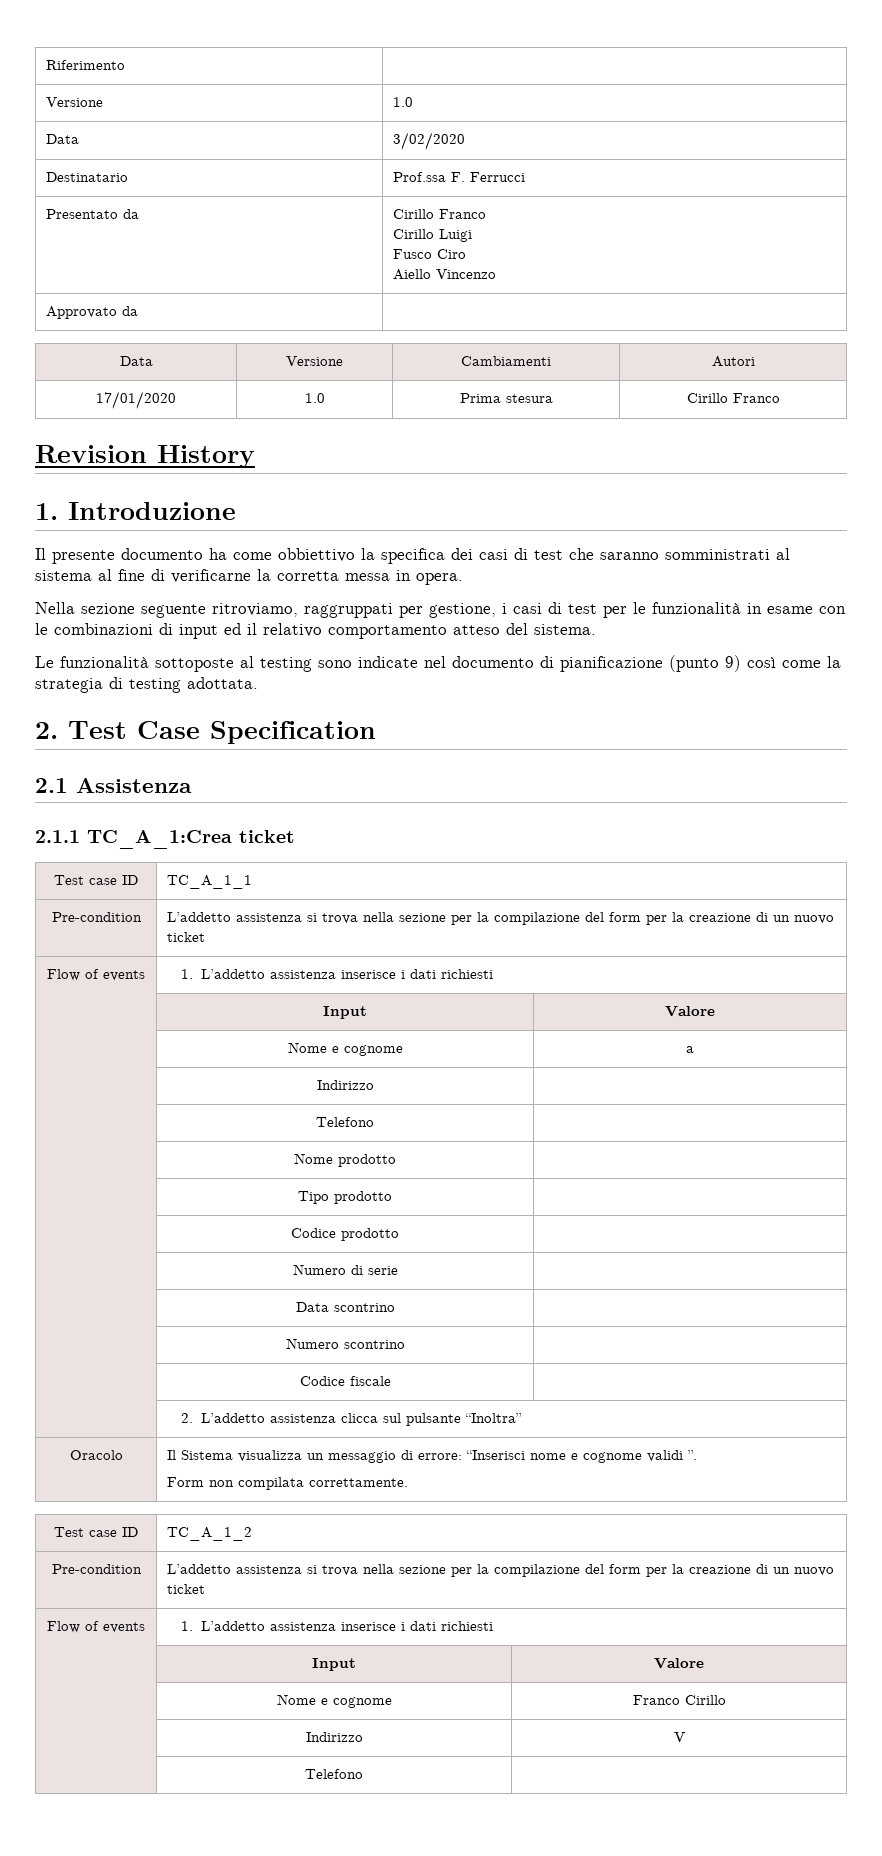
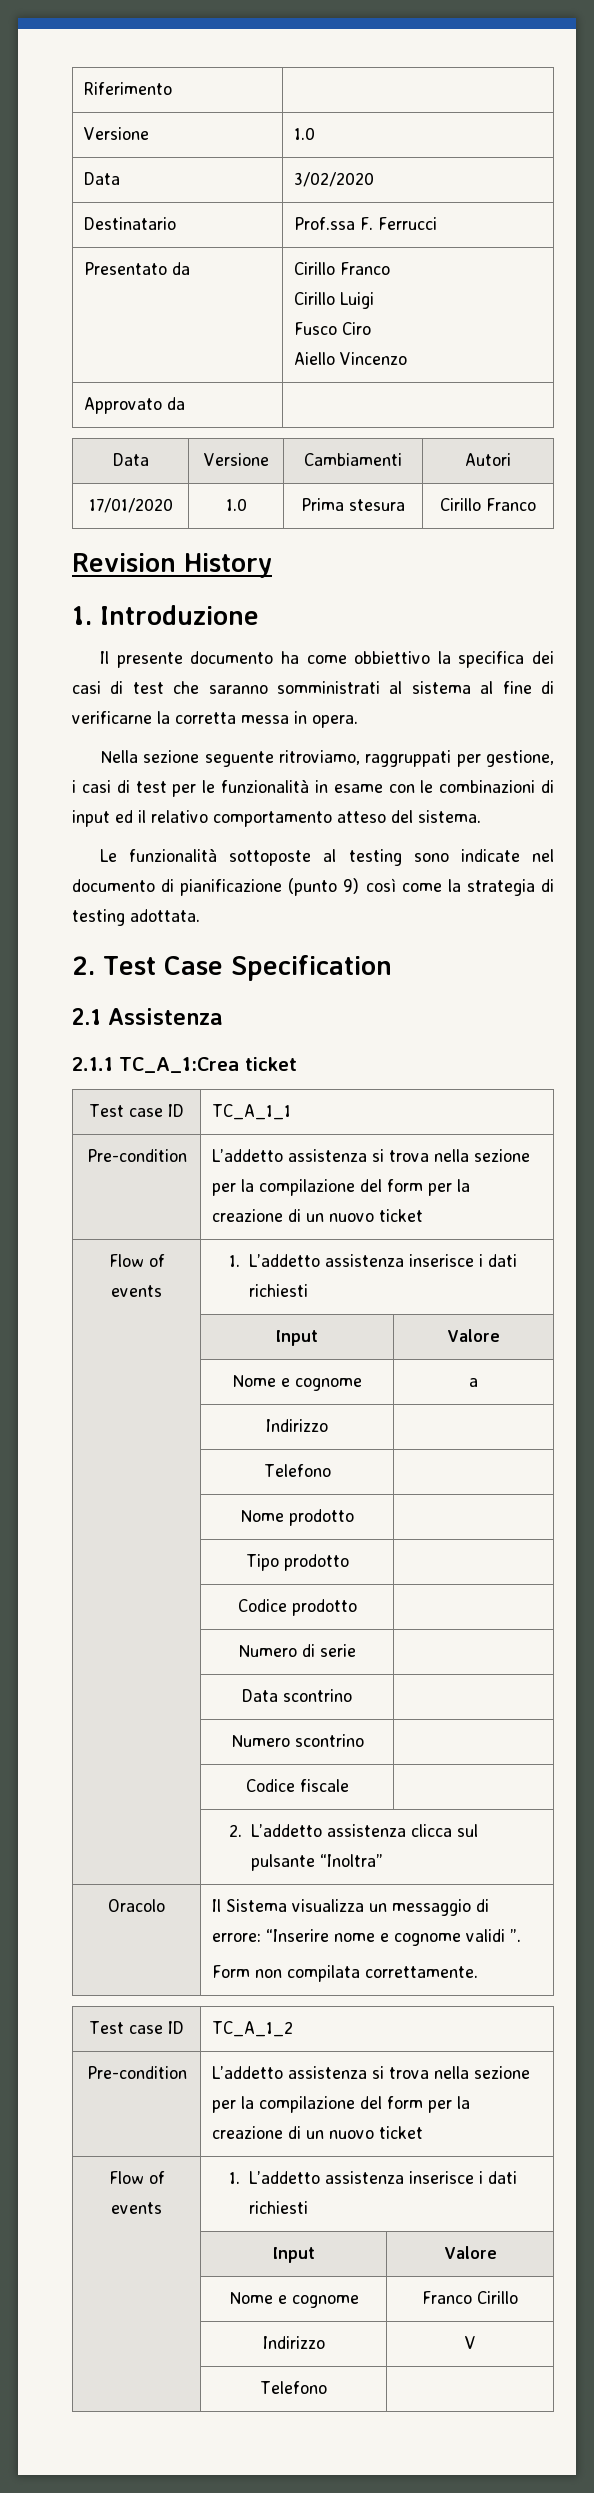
- Oracolo | Il Sistema visualizza un messaggio di errore: “Inserisci nome e cognome validi ”.
+ Oracolo | Il Sistema visualizza un messaggio di errore: “Inserire nome e cognome validi ”.

